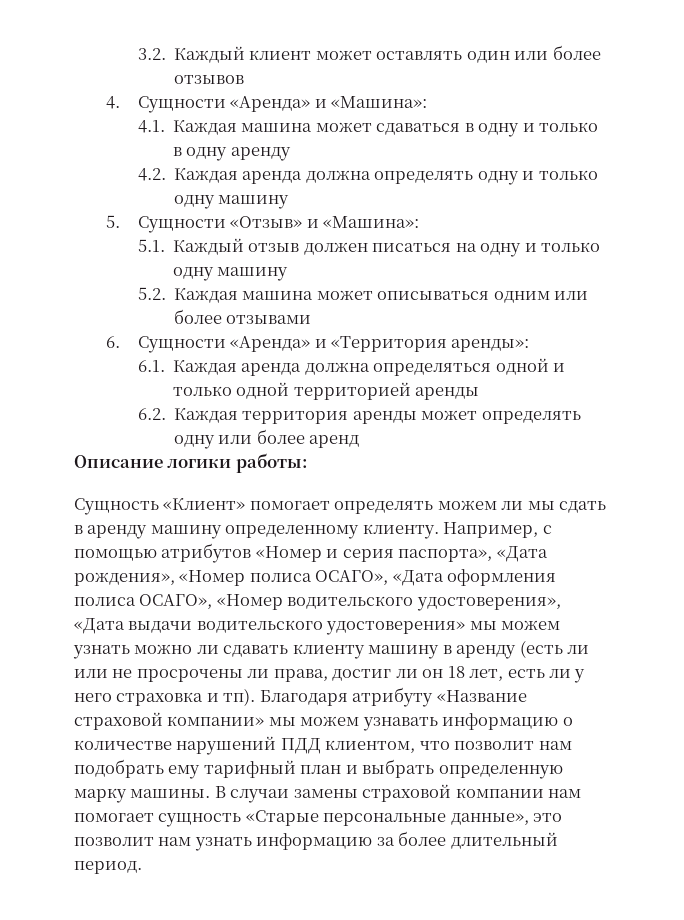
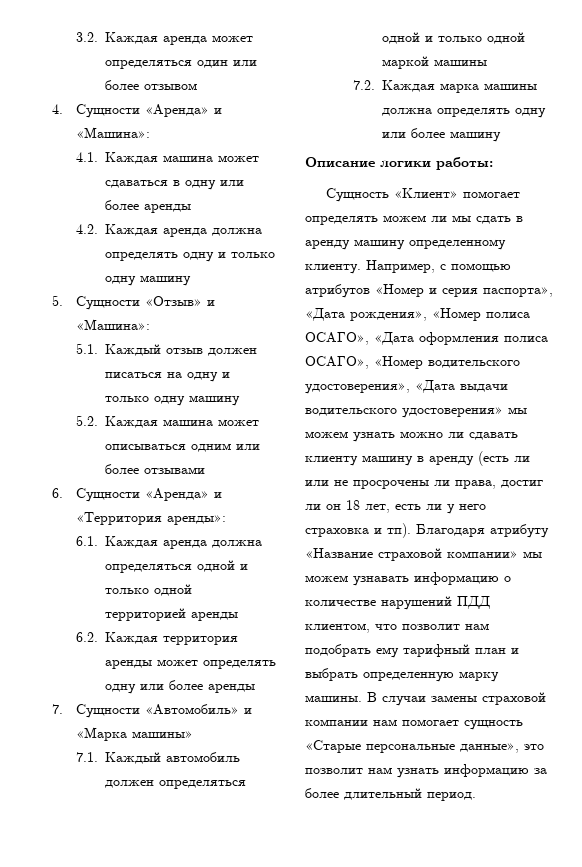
- 3.2. Каждый клиент может оставлять один или более отзывов
+ 3.2. Каждая аренда может определяться один или более отзывом
- 4.1. Каждая машина может сдаваться в одну и только в одну аренду
+ 4.1. Каждая машина может сдаваться в одну или более аренды
- 6.2. Каждая территория аренды может определять одну или более аренд
+ 6.2. Каждая территория аренды может определять одну или более аренды
+ 7. Сущности «Автомобиль» и «Марка машины»
+ 7.1. Каждый автомобиль должен определяться одной и только одной маркой машины
+ 7.2. Каждая марка машины должна определять одну или более машину

